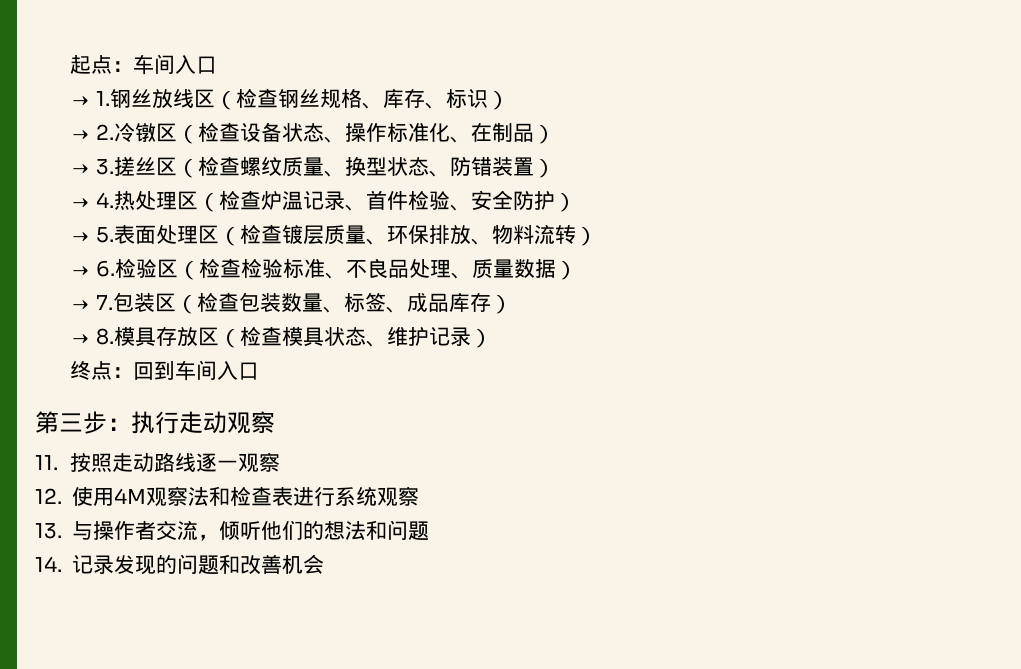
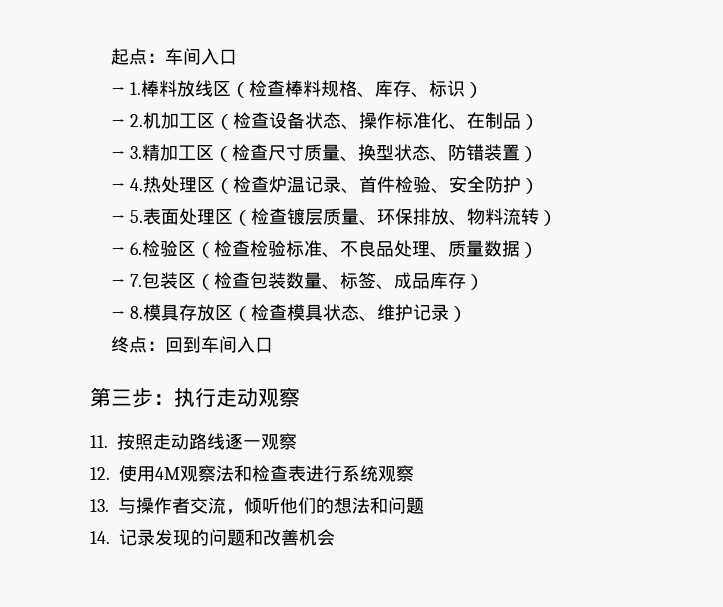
- → 1.钢丝放线区（检查钢丝规格、库存、标识）
+ → 1.棒料放线区（检查棒料规格、库存、标识）
- → 2.冷镦区（检查设备状态、操作标准化、在制品）
+ → 2.机加工区（检查设备状态、操作标准化、在制品）
- → 3.搓丝区（检查螺纹质量、换型状态、防错装置）
+ → 3.精加工区（检查尺寸质量、换型状态、防错装置）

